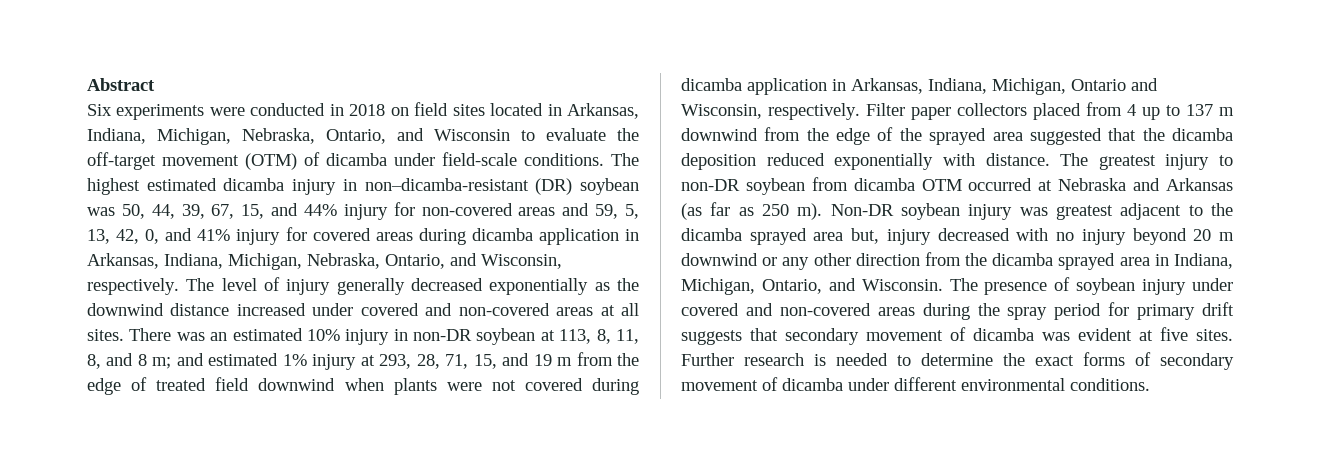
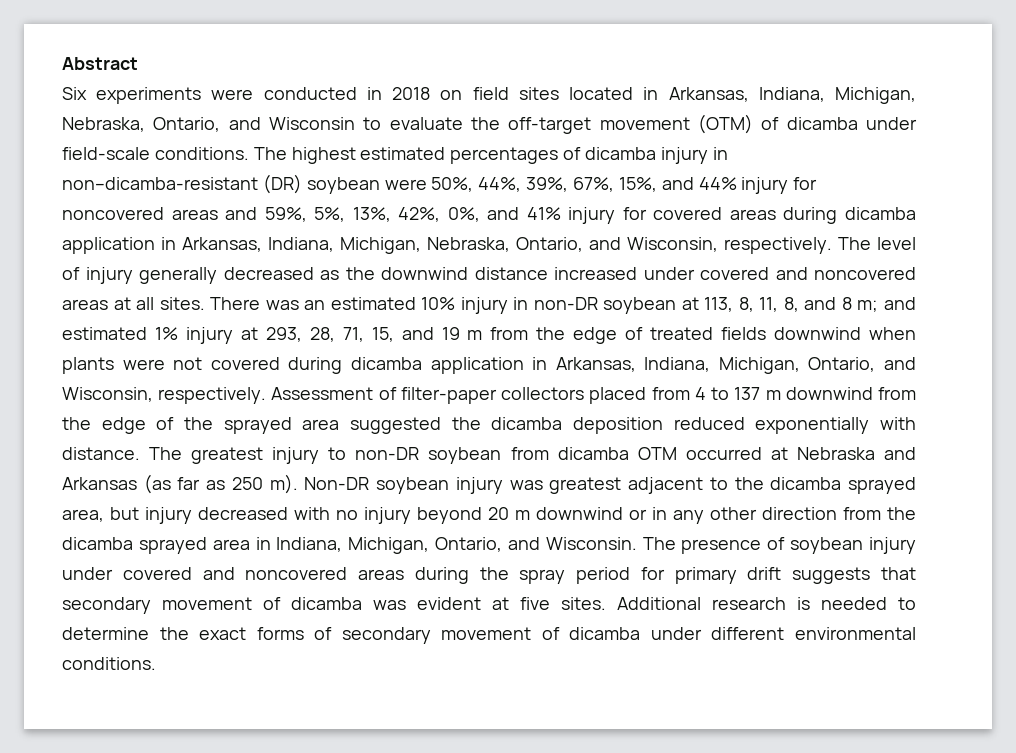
- The highest estimated dicamba injury in non–dicamba-resistant (DR) soybean was 50, 44, 39, 67, 15, and 44% injury for non-covered areas and 59, 5, 13, 42, 0, and 41% injury for covered areas during dicamba application in Arkansas, Indiana, Michigan, Nebraska, Ontario, and Wisconsin, respectively.
+ The highest estimated percentages of dicamba injury in non–dicamba-resistant (DR) soybean were 50%, 44%, 39%, 67%, 15%, and 44% injury for noncovered areas and 59%, 5%, 13%, 42%, 0%, and 41% injury for covered areas during dicamba application in Arkansas, Indiana, Michigan, Nebraska, Ontario, and Wisconsin, respectively.
- The level of injury generally decreased exponentially as the downwind distance increased under covered and non-covered areas at all sites.
+ The level of injury generally decreased as the downwind distance increased under covered and noncovered areas at all sites.
- and estimated 1% injury at 293, 28, 71, 15, and 19 m from the edge of treated field downwind when plants were not covered during dicamba application in Arkansas, Indiana, Michigan, Ontario and Wisconsin, respectively. Filter paper collectors placed from 4 up to 137 m downwind from the edge of the sprayed area suggested that the dicamba deposition reduced exponentially with distance.
+ and estimated 1% injury at 293, 28, 71, 15, and 19 m from the edge of treated fields downwind when plants were not covered during dicamba application in Arkansas, Indiana, Michigan, Ontario, and Wisconsin, respectively. Assessment of filter-paper collectors placed from 4 to 137 m downwind from the edge of the sprayed area suggested the dicamba deposition reduced exponentially with distance.
- Non-DR soybean injury was greatest adjacent to the dicamba sprayed area but, injury decreased with no injury beyond 20 m downwind or any other direction from the dicamba sprayed area in Indiana, Michigan, Ontario, and Wisconsin.
+ Non-DR soybean injury was greatest adjacent to the dicamba sprayed area, but injury decreased with no injury beyond 20 m downwind or in any other direction from the dicamba sprayed area in Indiana, Michigan, Ontario, and Wisconsin.
- The presence of soybean injury under covered and non-covered areas during the spray period for primary drift suggests that secondary movement of dicamba was evident at five sites.
+ The presence of soybean injury under covered and noncovered areas during the spray period for primary drift suggests that secondary movement of dicamba was evident at five sites.
- Further research is needed to determine the exact forms of secondary movement of dicamba under different environmental conditions.
+ Additional research is needed to determine the exact forms of secondary movement of dicamba under different environmental conditions.

